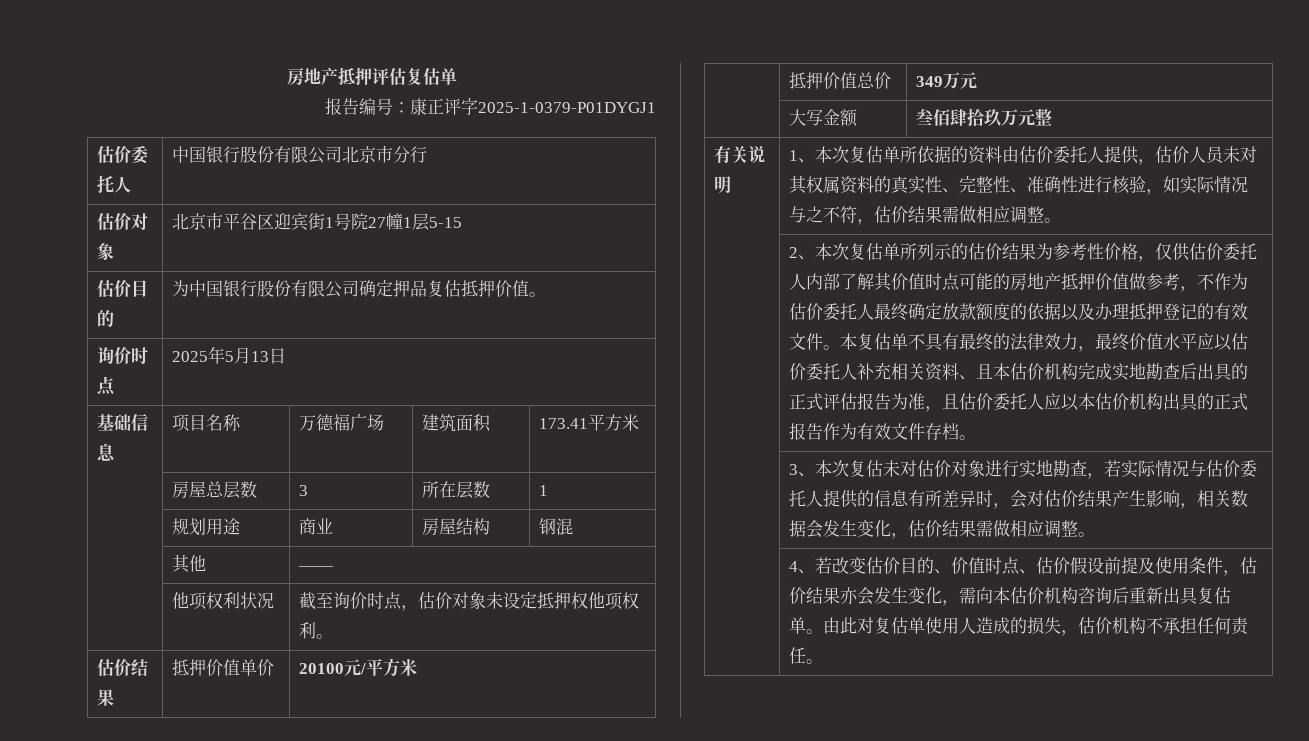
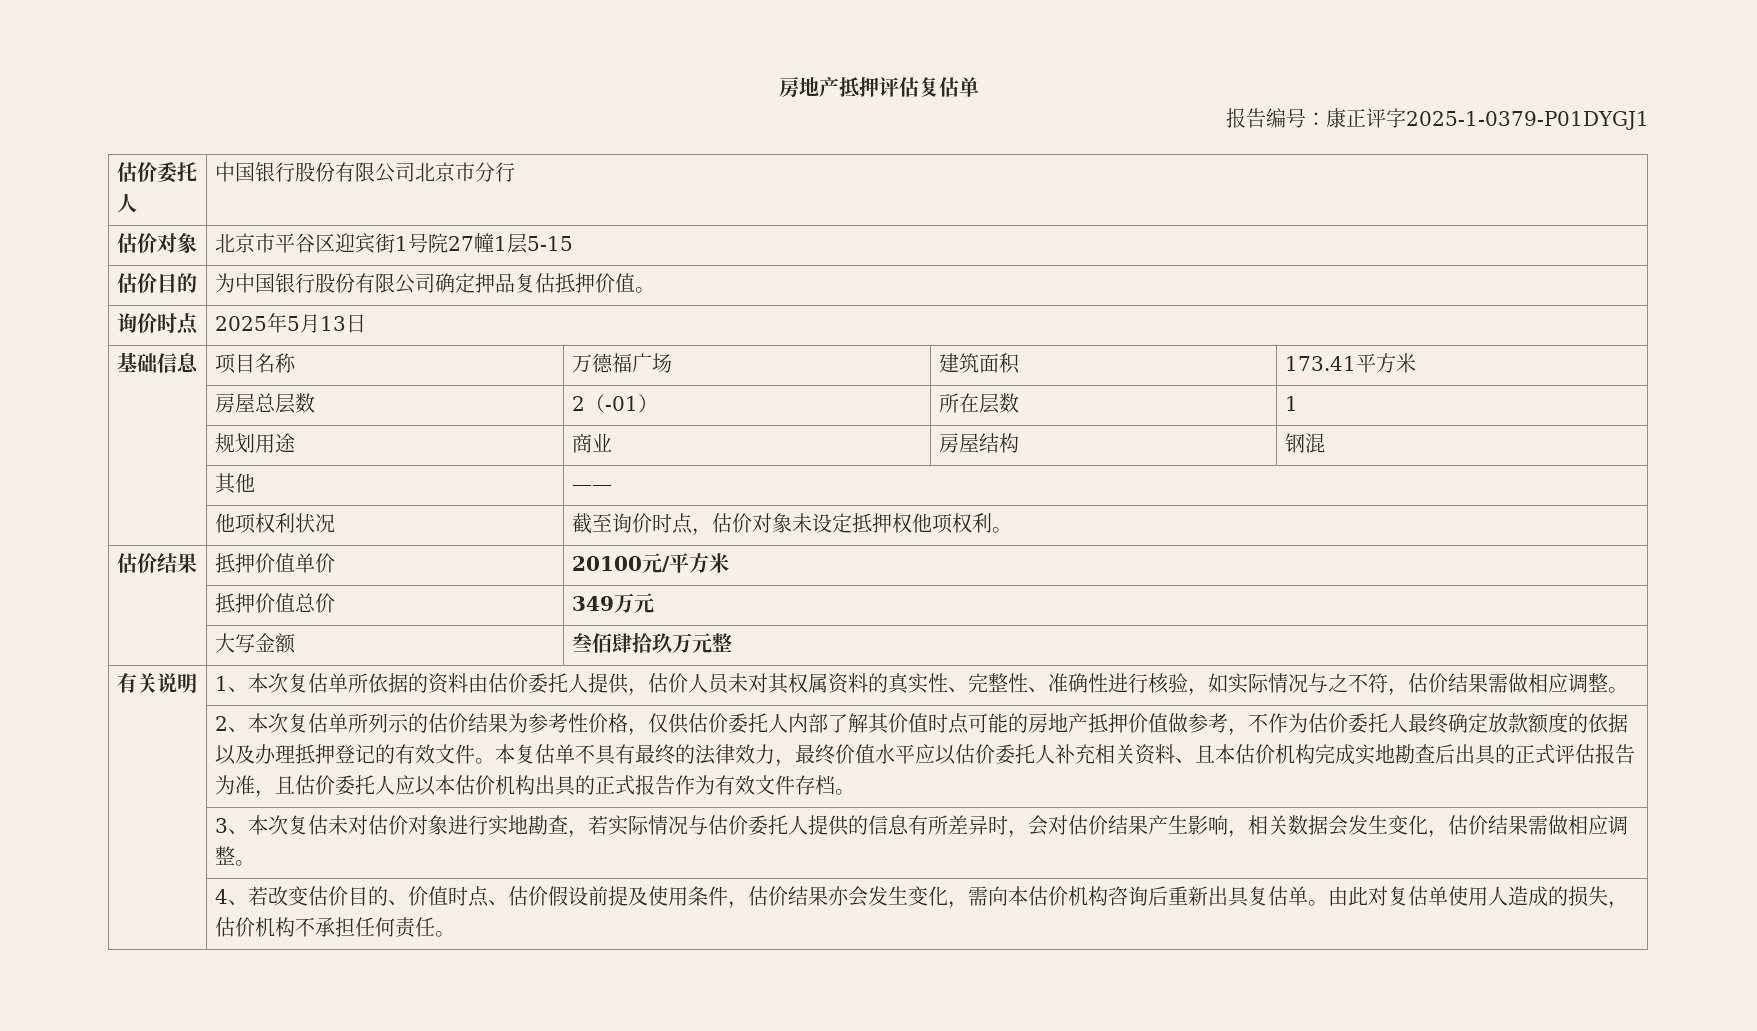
- | 房屋总层数 | 3 | 所在层数 | 1
+ | 房屋总层数 | 2（-01） | 所在层数 | 1

